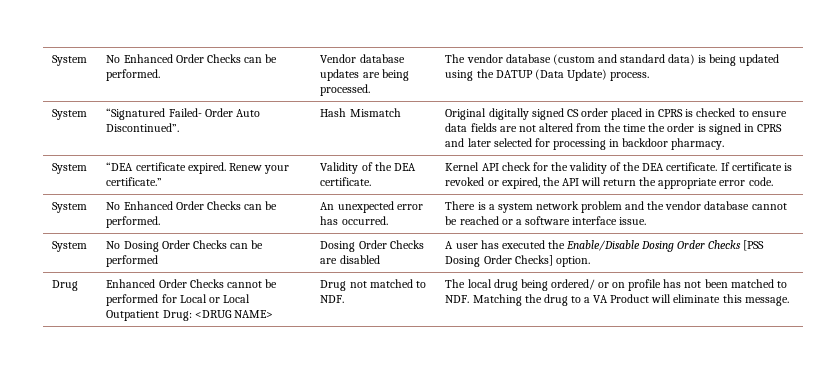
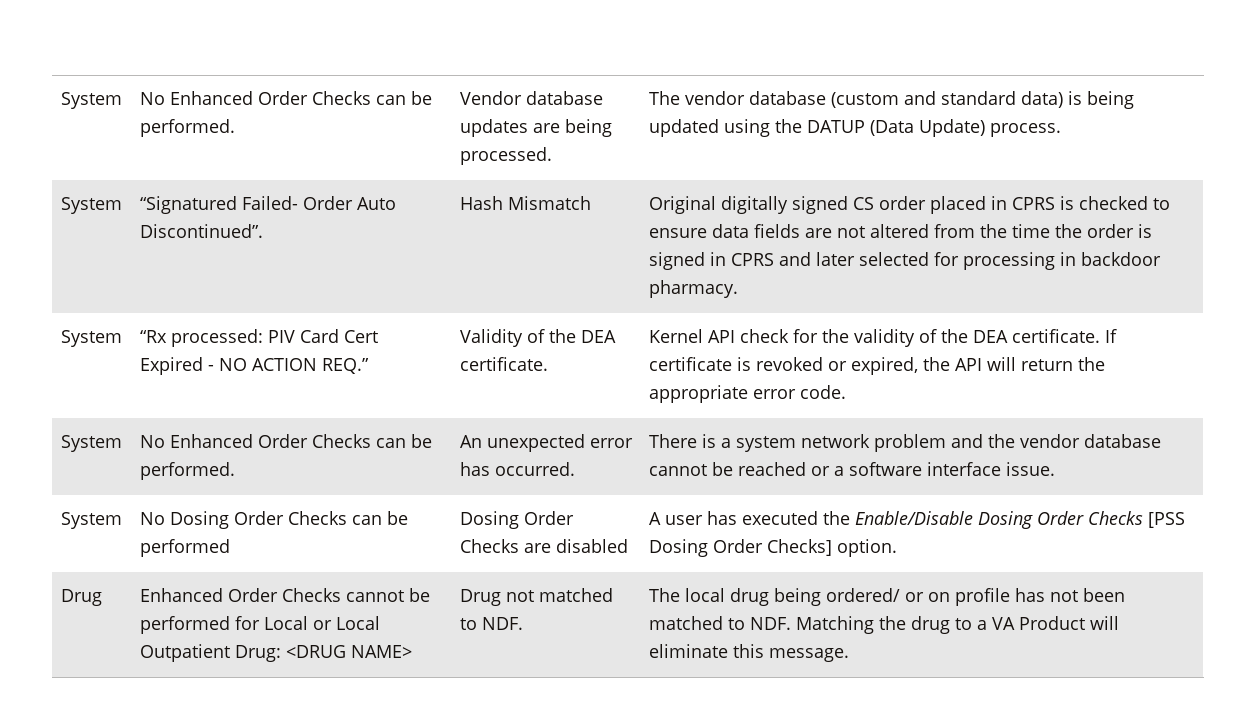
- System | “DEA certificate expired. Renew your certificate.” | Validity of the DEA certificate. | Kernel API check for the validity of the DEA certificate. If certificate is revoked or expired, the API will return the appropriate error code.
+ System | “Rx processed: PIV Card Cert Expired - NO ACTION REQ.” | Validity of the DEA certificate. | Kernel API check for the validity of the DEA certificate. If certificate is revoked or expired, the API will return the appropriate error code.

